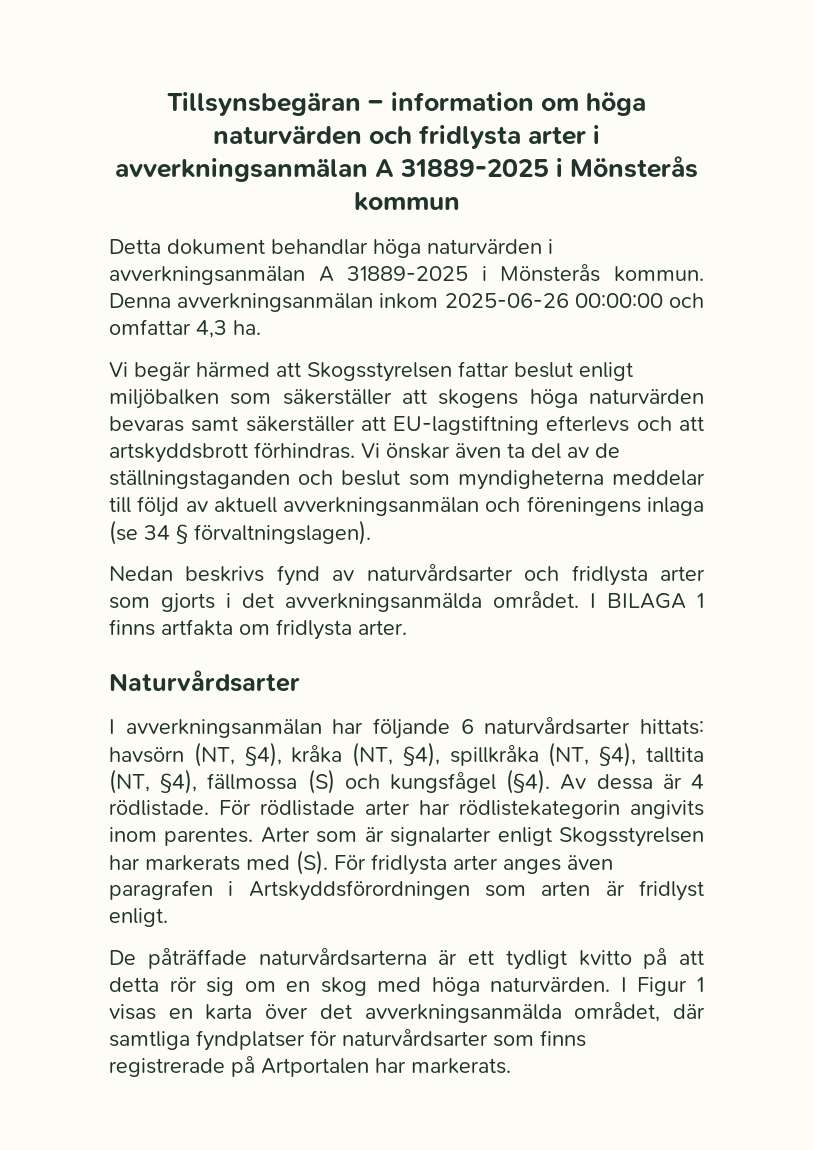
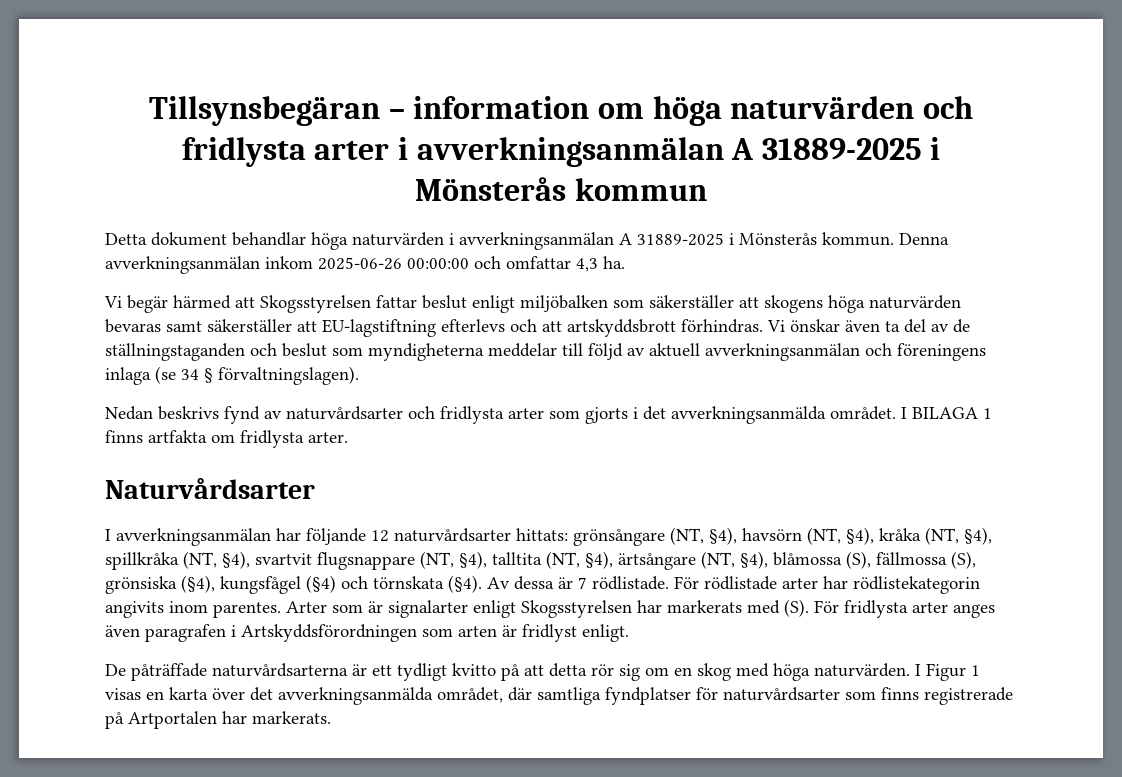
- I avverkningsanmälan har följande 6 naturvårdsarter hittats: havsörn (NT, §4), kråka (NT, §4), spillkråka (NT, §4), talltita (NT, §4), fällmossa (S) och kungsfågel (§4).
+ I avverkningsanmälan har följande 12 naturvårdsarter hittats: grönsångare (NT, §4), havsörn (NT, §4), kråka (NT, §4), spillkråka (NT, §4), svartvit flugsnappare (NT, §4), talltita (NT, §4), ärtsångare (NT, §4), blåmossa (S), fällmossa (S), grönsiska (§4), kungsfågel (§4) och törnskata (§4).
- Av dessa är 4 rödlistade.
+ Av dessa är 7 rödlistade.

